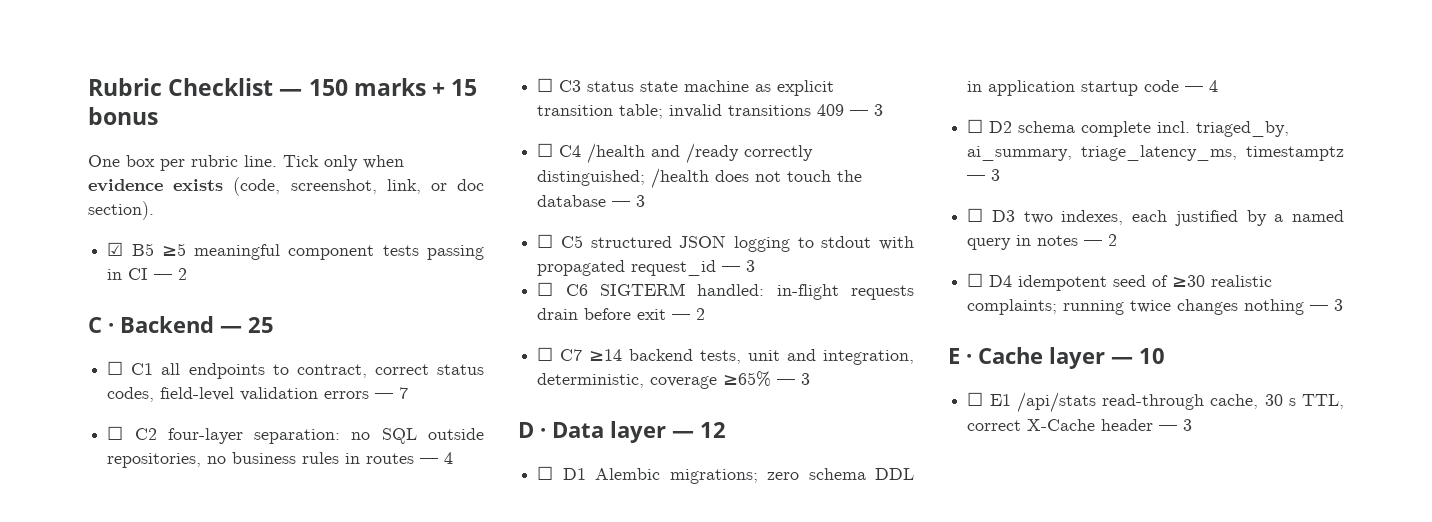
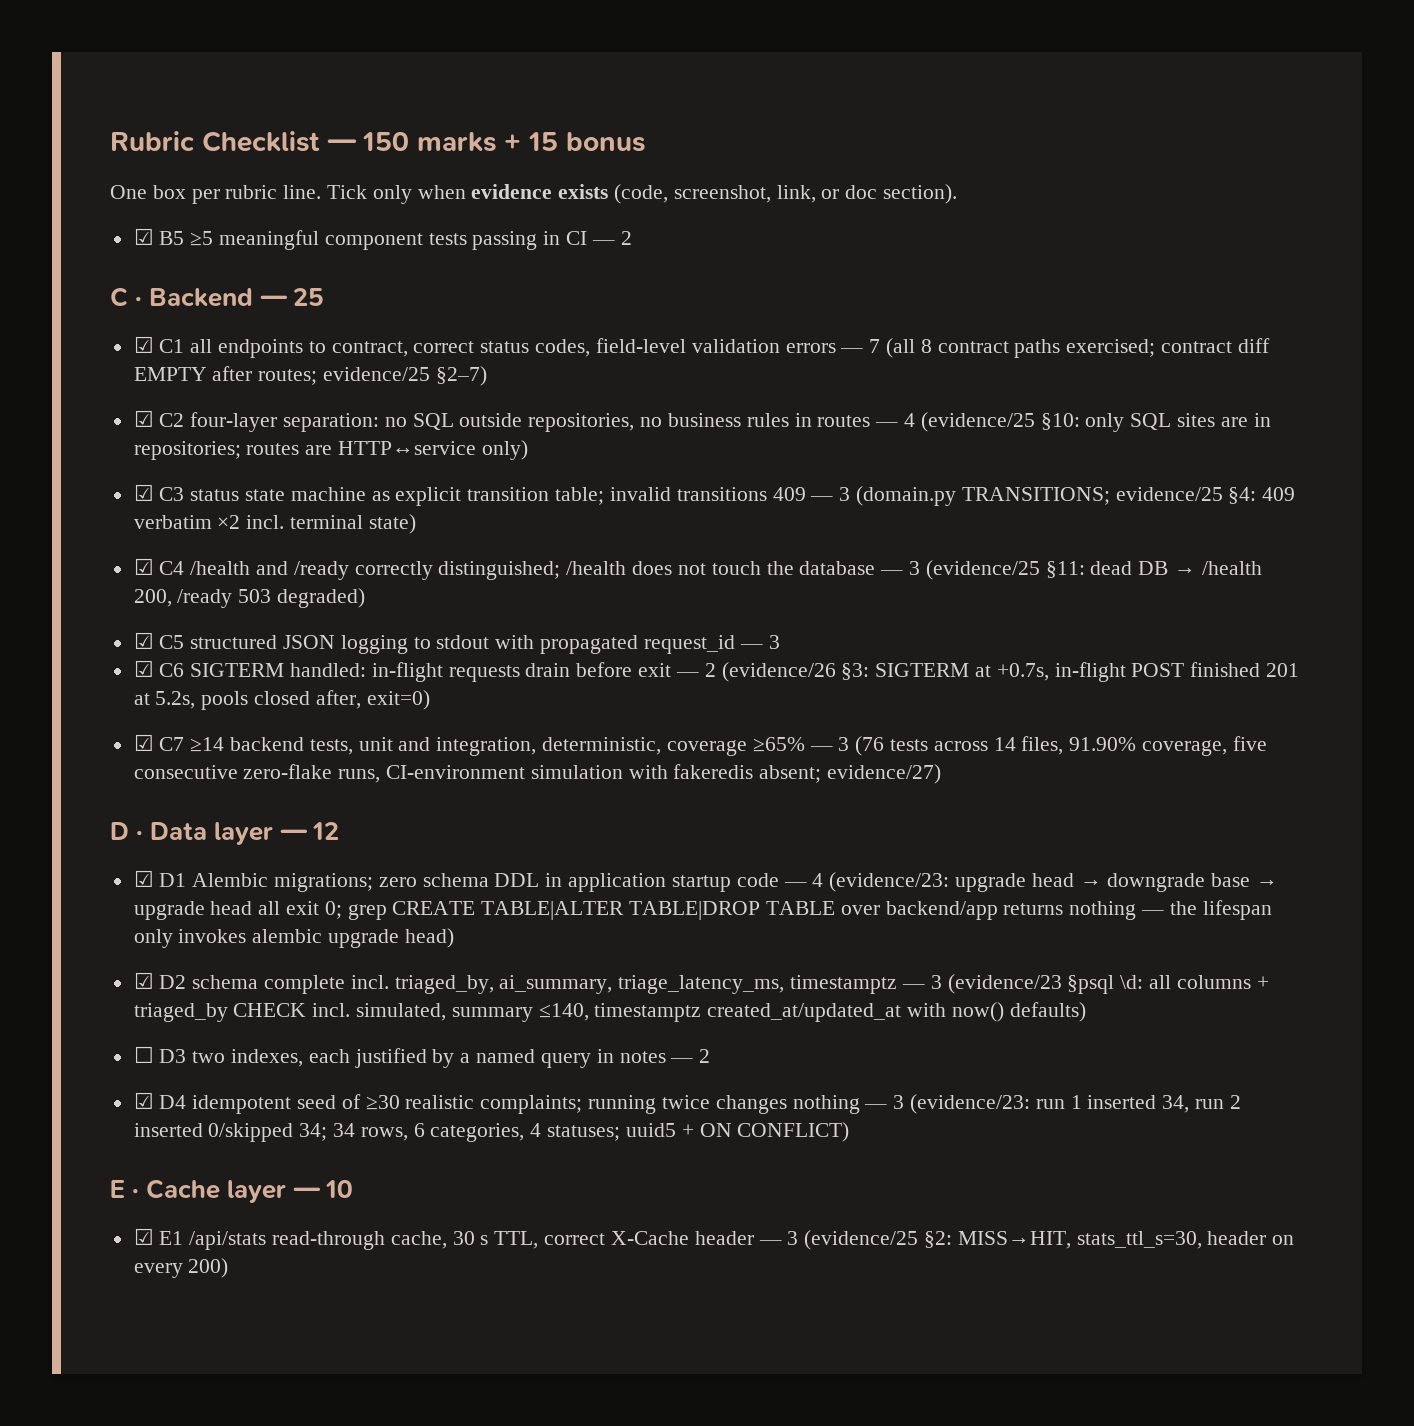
- ☐ C1 all endpoints to contract, correct status codes, field-level validation errors — 7
- ☐ C2 four-layer separation:
+ ☑ C1 all endpoints to contract, correct status codes, field-level validation errors — 7 (all 8 contract paths exercised; contract diff EMPTY after routes; evidence/25 §2–7)
+ ☑ C2 four-layer separation:
- no SQL outside repositories, no business rules in routes — 4
- ☐ C3 status state machine as explicit transition table;
+ no SQL outside repositories, no business rules in routes — 4 (evidence/25 §10: only SQL sites are in repositories; routes are HTTP↔service only)
+ ☑ C3 status state machine as explicit transition table;
- invalid transitions 409 — 3
- ☐ C4 /health and /ready correctly distinguished;
+ invalid transitions 409 — 3 (domain.py TRANSITIONS; evidence/25 §4: 409 verbatim ×2 incl. terminal state)
+ ☑ C4 /health and /ready correctly distinguished;
- /health does not touch the database — 3
- ☐ C5 structured JSON logging to stdout with propagated request_id — 3
+ /health does not touch the database — 3 (evidence/25 §11: dead DB → /health 200, /ready 503 degraded)
+ ☑ C5 structured JSON logging to stdout with propagated request_id — 3
- ☐ C6 SIGTERM handled: in-flight requests drain before exit — 2
- ☐ C7 ≥14 backend tests, unit and integration, deterministic, coverage ≥65% — 3
+ ☑ C6 SIGTERM handled: in-flight requests drain before exit — 2 (evidence/26 §3: SIGTERM at +0.7s, in-flight POST finished 201 at 5.2s, pools closed after, exit=0)
+ ☑ C7 ≥14 backend tests, unit and integration, deterministic, coverage ≥65% — 3 (76 tests across 14 files, 91.90% coverage, five consecutive zero-flake runs, CI-environment simulation with fakeredis absent; evidence/27)
- ☐ D1 Alembic migrations; zero schema DDL in application startup code — 4
- ☐ D2 schema complete incl. triaged_by, ai_summary, triage_latency_ms, timestamptz — 3
+ ☑ D1 Alembic migrations; zero schema DDL in application startup code — 4 (evidence/23: upgrade head → downgrade base → upgrade head all exit 0; grep CREATE TABLE|ALTER TABLE|DROP TABLE over backend/app returns nothing — the lifespan only invokes alembic upgrade head)
+ ☑ D2 schema complete incl. triaged_by, ai_summary, triage_latency_ms, timestamptz — 3 (evidence/23 §psql \d: all columns + triaged_by CHECK incl. simulated, summary ≤140, timestamptz created_at/updated_at with now() defaults)
- ☐ D4 idempotent seed of ≥30 realistic complaints; running twice changes nothing — 3
+ ☑ D4 idempotent seed of ≥30 realistic complaints; running twice changes nothing — 3 (evidence/23: run 1 inserted 34, run 2 inserted 0/skipped 34; 34 rows, 6 categories, 4 statuses; uuid5 + ON CONFLICT)
- ☐ E1 /api/stats read-through cache, 30 s TTL, correct X-Cache header — 3
+ ☑ E1 /api/stats read-through cache, 30 s TTL, correct X-Cache header — 3 (evidence/25 §2: MISS→HIT, stats_ttl_s=30, header on every 200)

